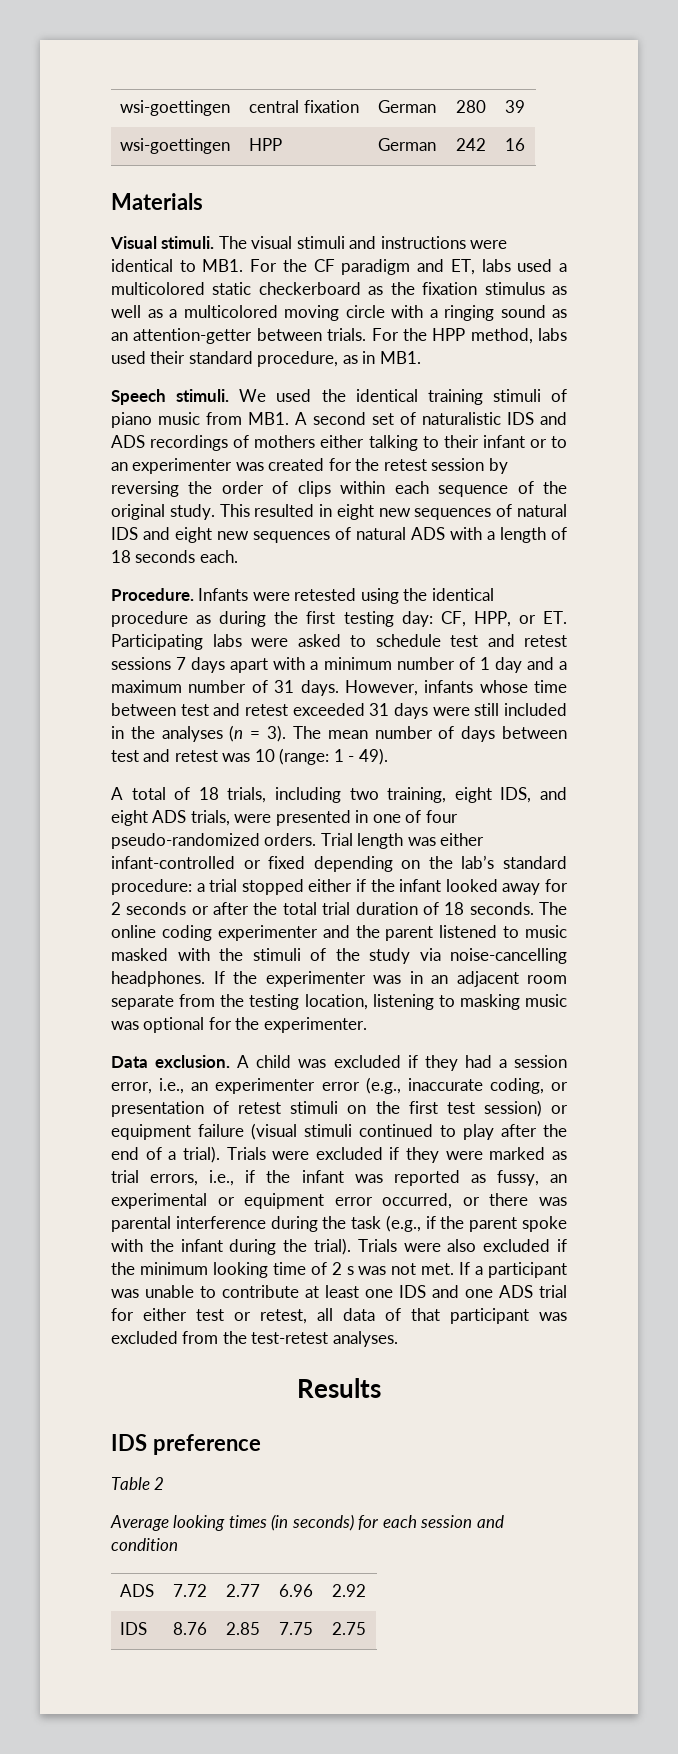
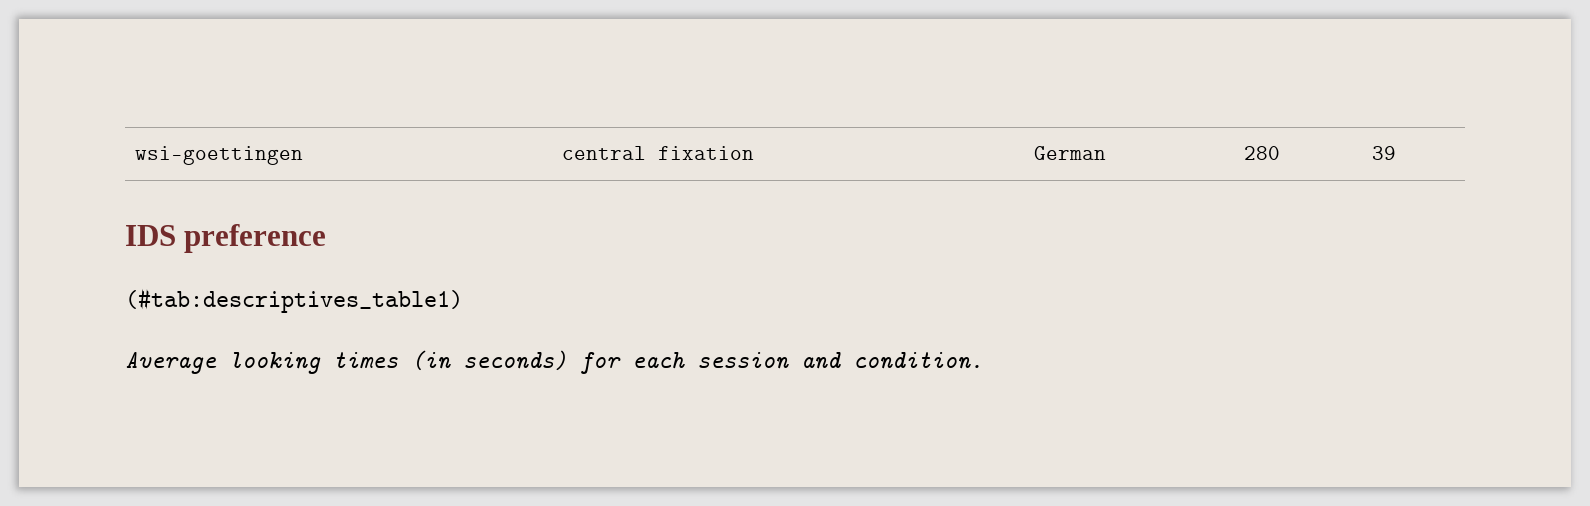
- wsi-goettingen | HPP | German | 242 | 16
- Materials
- Visual stimuli. The visual stimuli and instructions were identical to MB1. For the CF paradigm and ET, labs used a multicolored static checkerboard as the fixation stimulus as well as a multicolored moving circle with a ringing sound as an attention-getter between trials. For the HPP method, labs used their standard procedure, as in MB1.
- Speech stimuli. We used the identical training stimuli of piano music from MB1. A second set of naturalistic IDS and ADS recordings of mothers either talking to their infant or to an experimenter was created for the retest session by reversing the order of clips within each sequence of the original study. This resulted in eight new sequences of natural IDS and eight new sequences of natural ADS with a length of 18 seconds each.
- Procedure. Infants were retested using the identical procedure as during the first testing day: CF, HPP, or ET. Participating labs were asked to schedule test and retest sessions 7 days apart with a minimum number of 1 day and a maximum number of 31 days. However, infants whose time between test and retest exceeded 31 days were still included in the analyses (n = 3). The mean number of days between test and retest was 10 (range: 1 - 49).
- A total of 18 trials, including two training, eight IDS, and eight ADS trials, were presented in one of four pseudo-randomized orders. Trial length was either infant-controlled or fixed depending on the lab’s standard procedure: a trial stopped either if the infant looked away for 2 seconds or after the total trial duration of 18 seconds. The online coding experimenter and the parent listened to music masked with the stimuli of the study via noise-cancelling headphones. If the experimenter was in an adjacent room separate from the testing location, listening to masking music was optional for the experimenter.
- Data exclusion. A child was excluded if they had a session error, i.e., an experimenter error (e.g., inaccurate coding, or presentation of retest stimuli on the first test session) or equipment failure (visual stimuli continued to play after the end of a trial). Trials were excluded if they were marked as trial errors, i.e., if the infant was reported as fussy, an experimental or equipment error occurred, or there was parental interference during the task (e.g., if the parent spoke with the infant during the trial). Trials were also excluded if the minimum looking time of 2 s was not met. If a participant was unable to contribute at least one IDS and one ADS trial for either test or retest, all data of that participant was excluded from the test-retest analyses.
- Results
- Table 2
+ (#tab:descriptives_table1)
- Average looking times (in seconds) for each session and condition
- ADS | 7.72 | 2.77 | 6.96 | 2.92
- IDS | 8.76 | 2.85 | 7.75 | 2.75
+ Average looking times (in seconds) for each session and condition.

